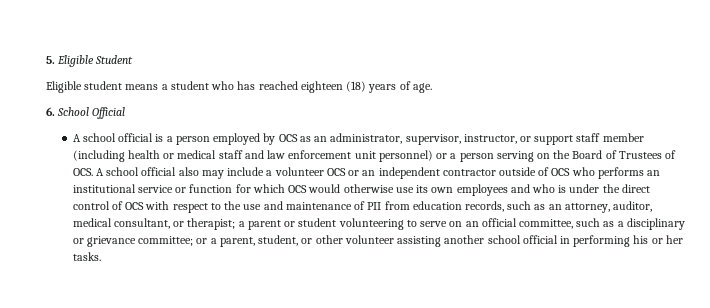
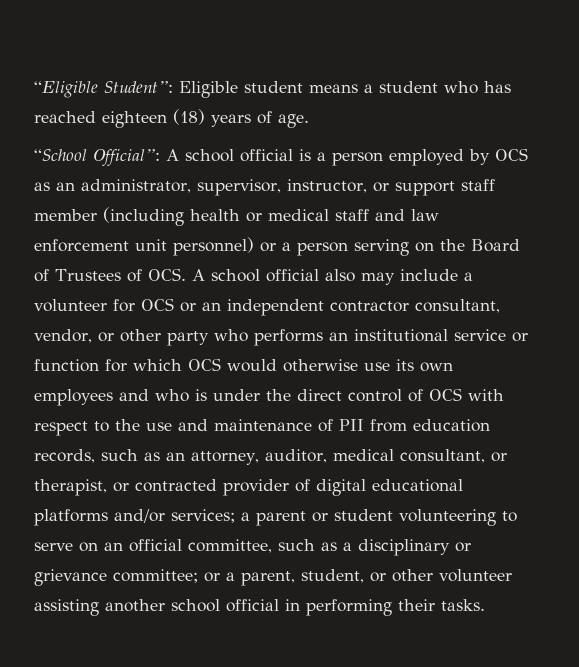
- 5. Eligible Student
- Eligible student means a student who has reached eighteen (18) years of age.
+ “Eligible Student”: Eligible student means a student who has reached eighteen (18) years of age.
- 6. School Official
- A school official is a person employed by OCS as an administrator, supervisor, instructor, or support staff member (including health or medical staff and law enforcement unit personnel) or a person serving on the Board of Trustees of OCS. A school official also may include a volunteer OCS or an independent contractor outside of OCS who performs an institutional service or function for which OCS would otherwise use its own employees and who is under the direct control of OCS with respect to the use and maintenance of PII from education records, such as an attorney, auditor, medical consultant, or therapist;
+ “School Official”: A school official is a person employed by OCS as an administrator, supervisor, instructor, or support staff member (including health or medical staff and law enforcement unit personnel) or a person serving on the Board of Trustees of OCS. A school official also may include a volunteer for OCS or an independent contractor consultant, vendor, or other party who performs an institutional service or function for which OCS would otherwise use its own employees and who is under the direct control of OCS with respect to the use and maintenance of PII from education records, such as an attorney, auditor, medical consultant, or therapist, or contracted provider of digital educational platforms and/or services;
- or a parent, student, or other volunteer assisting another school official in performing his or her tasks.
+ or a parent, student, or other volunteer assisting another school official in performing their tasks.

